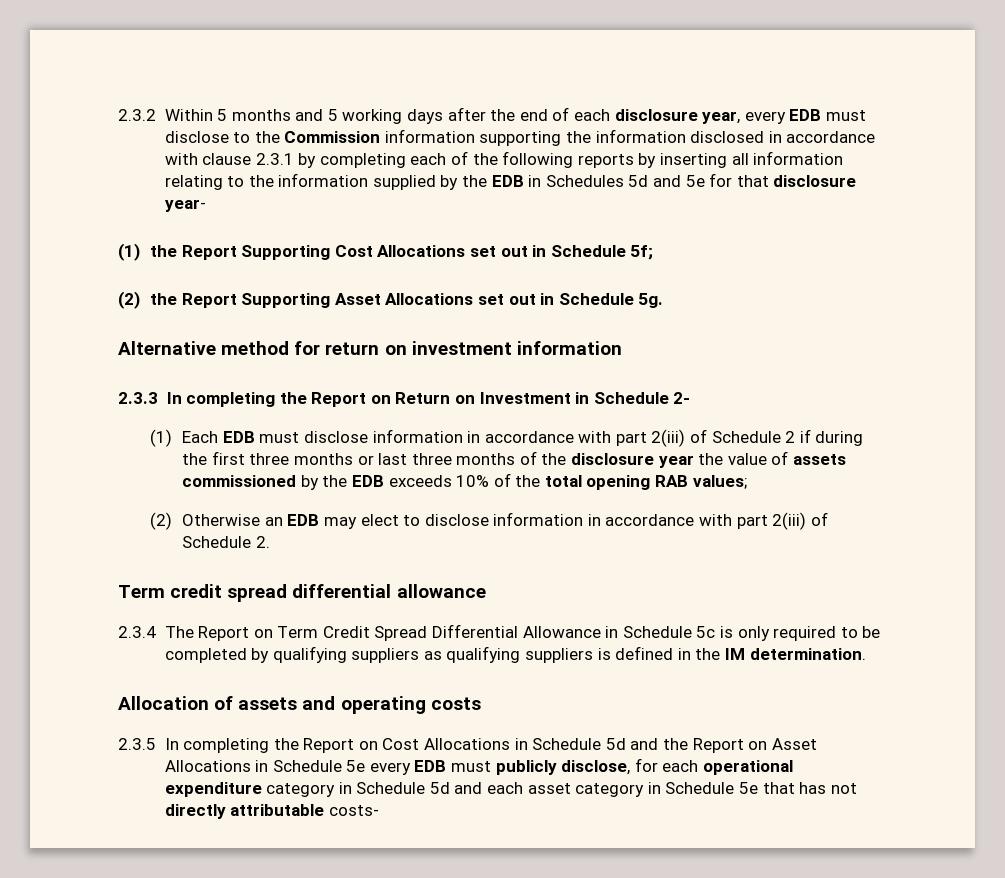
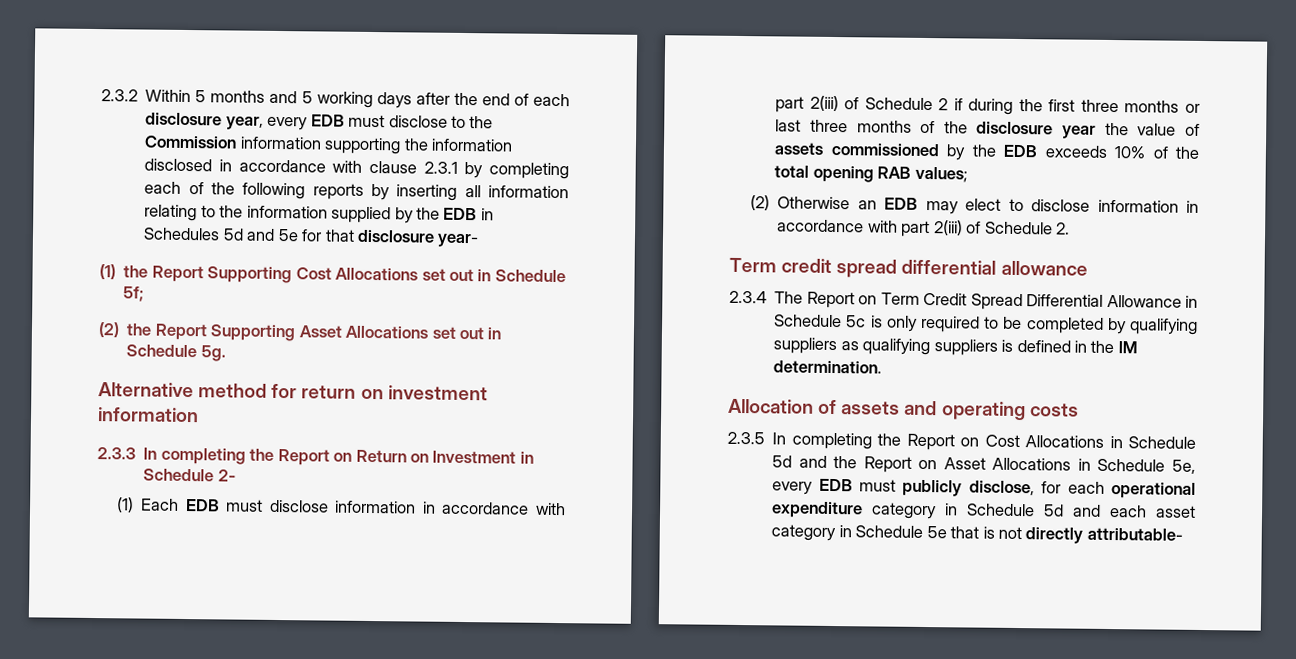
- 2.3.5 In completing the Report on Cost Allocations in Schedule 5d and the Report on Asset Allocations in Schedule 5e every EDB must publicly disclose, for each operational expenditure category in Schedule 5d and each asset category in Schedule 5e that has not directly attributable costs-
+ 2.3.5 In completing the Report on Cost Allocations in Schedule 5d and the Report on Asset Allocations in Schedule 5e, every EDB must publicly disclose, for each operational expenditure category in Schedule 5d and each asset category in Schedule 5e that is not directly attributable-

